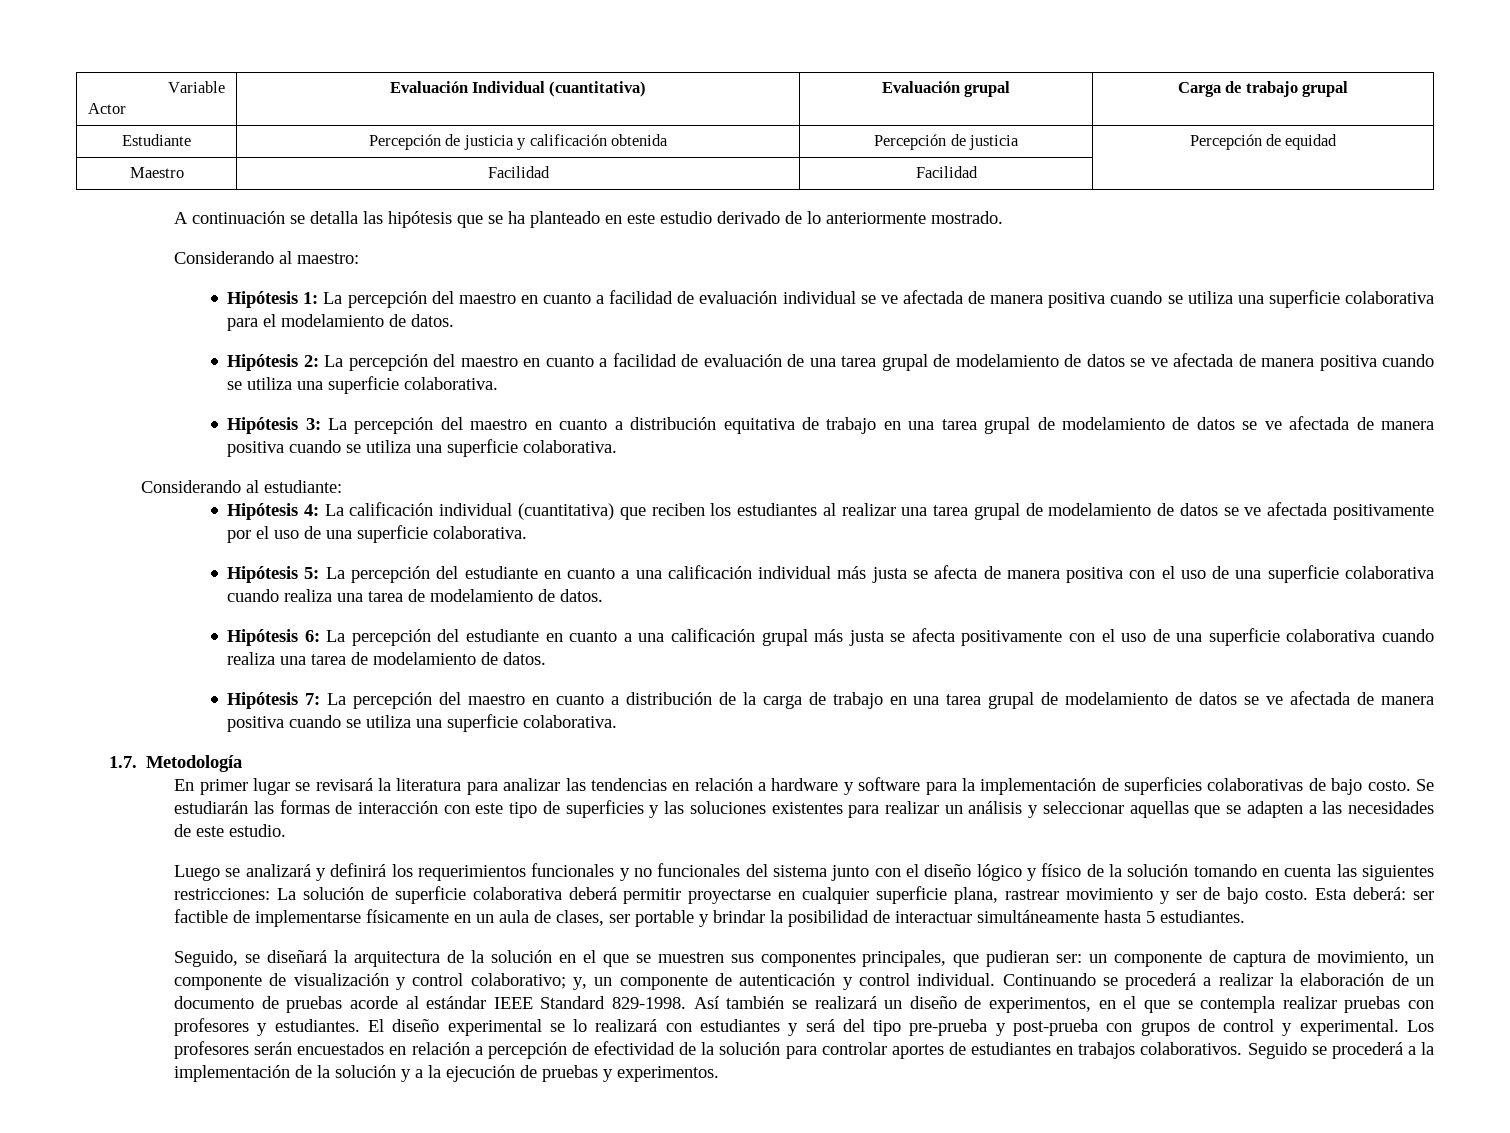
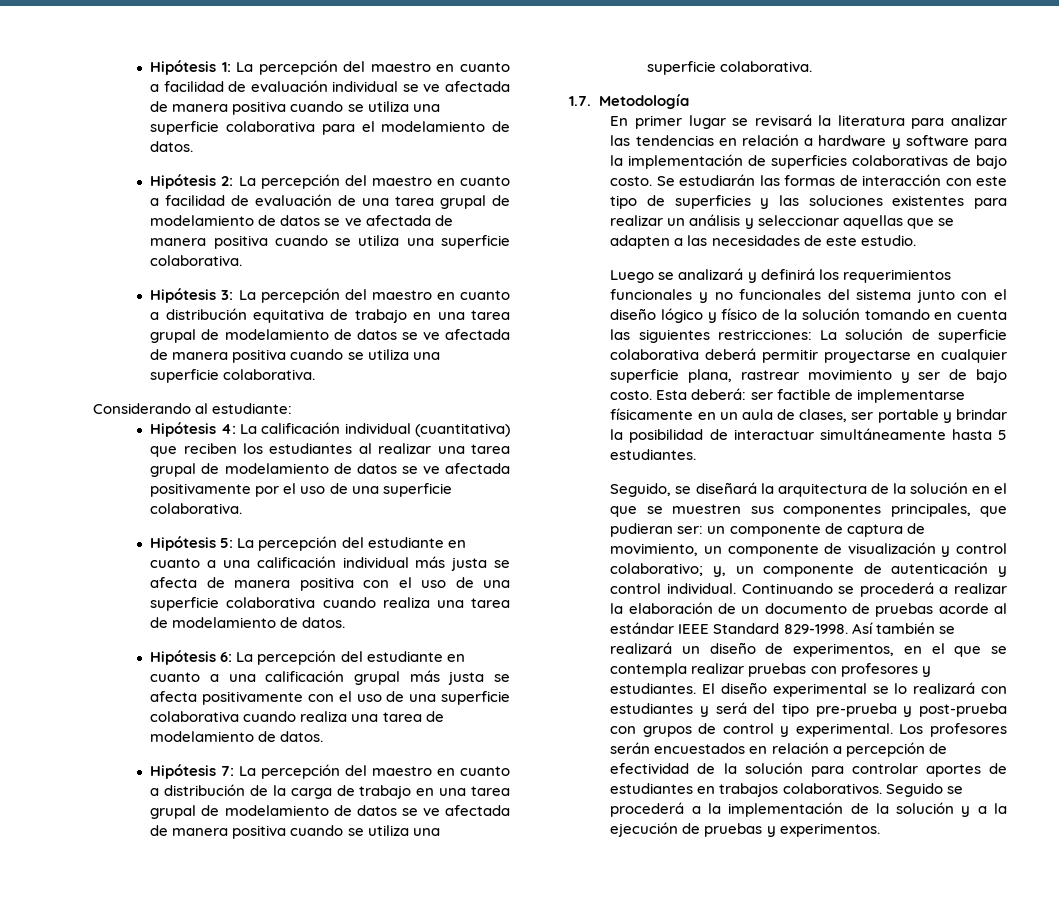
- Variable
- Actor | Evaluación Individual (cuantitativa) | Evaluación grupal | Carga de trabajo grupal
- Estudiante | Percepción de justicia y calificación obtenida | Percepción de justicia | Percepción de equidad
- Maestro | Facilidad | Facilidad |
- A continuación se detalla las hipótesis que se ha planteado en este estudio derivado de lo anteriormente mostrado.
- Considerando al maestro:

